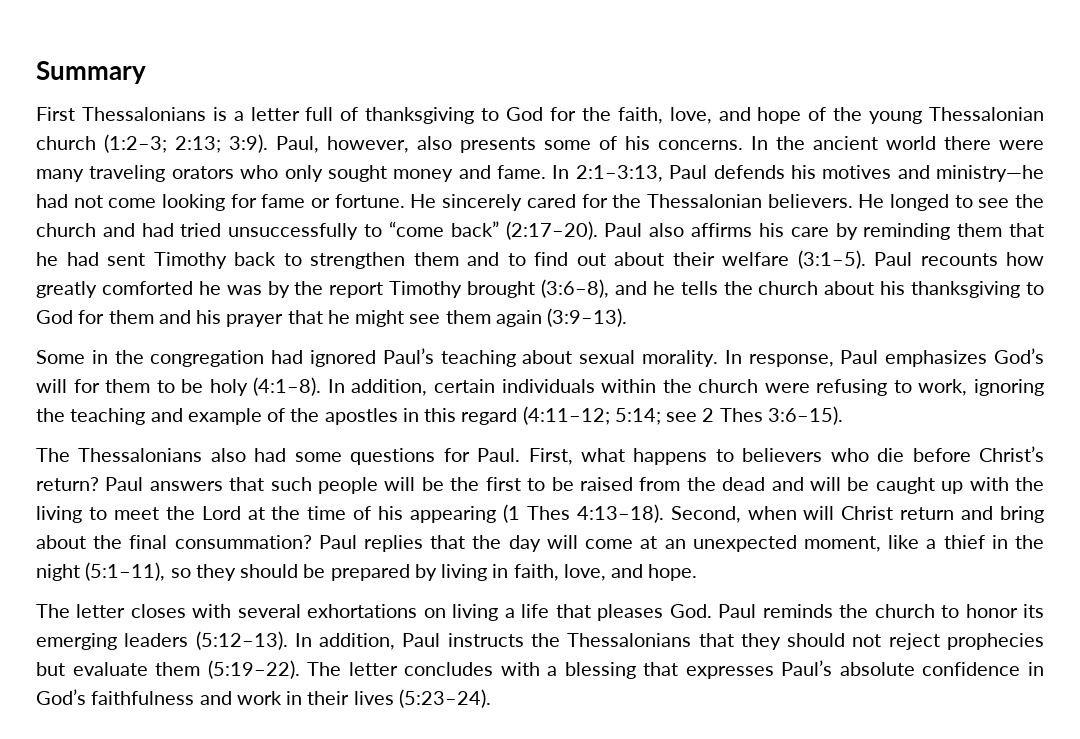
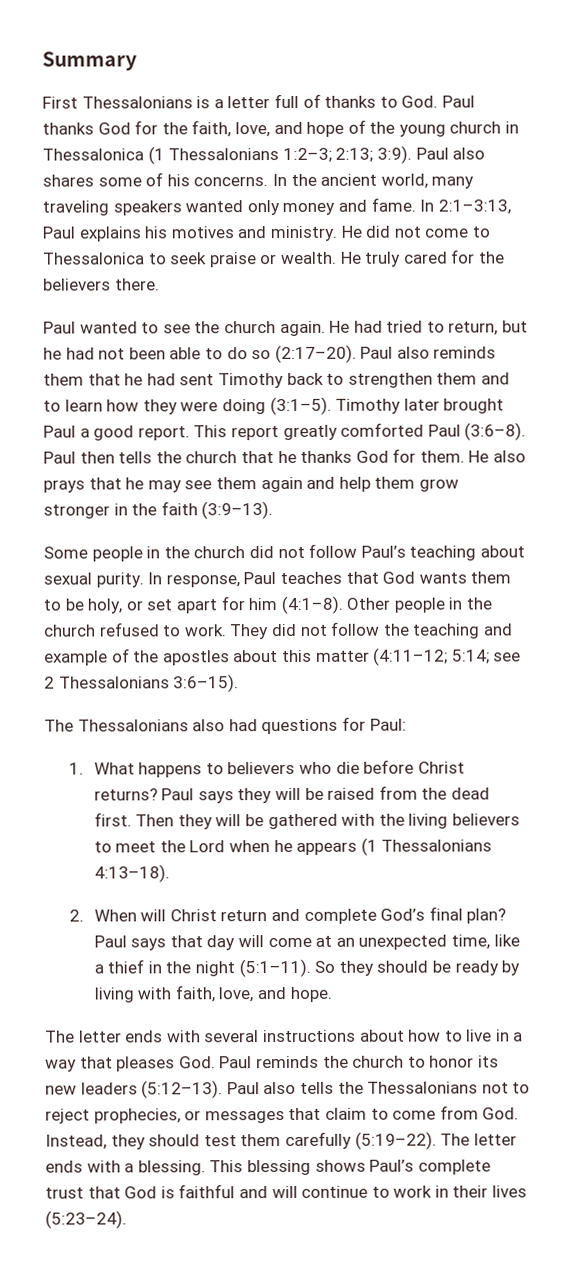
- First Thessalonians is a letter full of thanksgiving to God for the faith, love, and hope of the young Thessalonian church (1:2–3; 2:13; 3:9). Paul, however, also presents some of his concerns.
+ First Thessalonians is a letter full of thanks to God. Paul thanks God for the faith, love, and hope of the young church in Thessalonica (1 Thessalonians 1:2–3; 2:13; 3:9). Paul also shares some of his concerns.
- In the ancient world there were many traveling orators who only sought money and fame.
+ In the ancient world, many traveling speakers wanted only money and fame.
- In 2:1–3:13, Paul defends his motives and ministry—he had not come looking for fame or fortune. He sincerely cared for the Thessalonian believers. He longed to see the church and had tried unsuccessfully to “come back” (2:17–20). Paul also affirms his care by reminding them that he had sent Timothy back to strengthen them and to find out about their welfare (3:1–5). Paul recounts how greatly comforted he was by the report Timothy brought (3:6–8), and he tells the church about his thanksgiving to God for them and his prayer that he might see them again (3:9–13).
+ In 2:1–3:13, Paul explains his motives and ministry. He did not come to Thessalonica to seek praise or wealth. He truly cared for the believers there.
+ Paul wanted to see the church again. He had tried to return, but he had not been able to do so (2:17–20). Paul also reminds them that he had sent Timothy back to strengthen them and to learn how they were doing (3:1–5). Timothy later brought Paul a good report. This report greatly comforted Paul (3:6–8). Paul then tells the church that he thanks God for them. He also prays that he may see them again and help them grow stronger in the faith (3:9–13).
- Some in the congregation had ignored Paul’s teaching about sexual morality.
+ Some people in the church did not follow Paul’s teaching about sexual purity.
- In response, Paul emphasizes God’s will for them to be holy (4:1–8). In addition, certain individuals within the church were refusing to work, ignoring the teaching and example of the apostles in this regard (4:11–12; 5:14; see 2 Thes 3:6–15).
+ In response, Paul teaches that God wants them to be holy, or set apart for him (4:1–8). Other people in the church refused to work. They did not follow the teaching and example of the apostles about this matter (4:11–12; 5:14; see 2 Thessalonians 3:6–15).
- The Thessalonians also had some questions for Paul. First, what happens to believers who die before Christ’s return? Paul answers that such people will be the first to be raised from the dead and will be caught up with the living to meet the Lord at the time of his appearing (1 Thes 4:13–18). Second, when will Christ return and bring about the final consummation? Paul replies that the day will come at an unexpected moment, like a thief in the night (5:1–11), so they should be prepared by living in faith, love, and hope.
+ The Thessalonians also had questions for Paul:
+ 1. What happens to believers who die before Christ returns? Paul says they will be raised from the dead first. Then they will be gathered with the living believers to meet the Lord when he appears (1 Thessalonians 4:13–18).
+ 2. When will Christ return and complete God’s final plan? Paul says that day will come at an unexpected time, like a thief in the night (5:1–11). So they should be ready by living with faith, love, and hope.
- The letter closes with several exhortations on living a life that pleases God. Paul reminds the church to honor its emerging leaders (5:12–13).
+ The letter ends with several instructions about how to live in a way that pleases God. Paul reminds the church to honor its new leaders (5:12–13).
- In addition, Paul instructs the Thessalonians that they should not reject prophecies but evaluate them (5:19–22).
+ Paul also tells the Thessalonians not to reject prophecies, or messages that claim to come from God. Instead, they should test them carefully (5:19–22).
- The letter concludes with a blessing that expresses Paul’s absolute confidence in God’s faithfulness and work in their lives (5:23–24).
+ The letter ends with a blessing. This blessing shows Paul’s complete trust that God is faithful and will continue to work in their lives (5:23–24).

